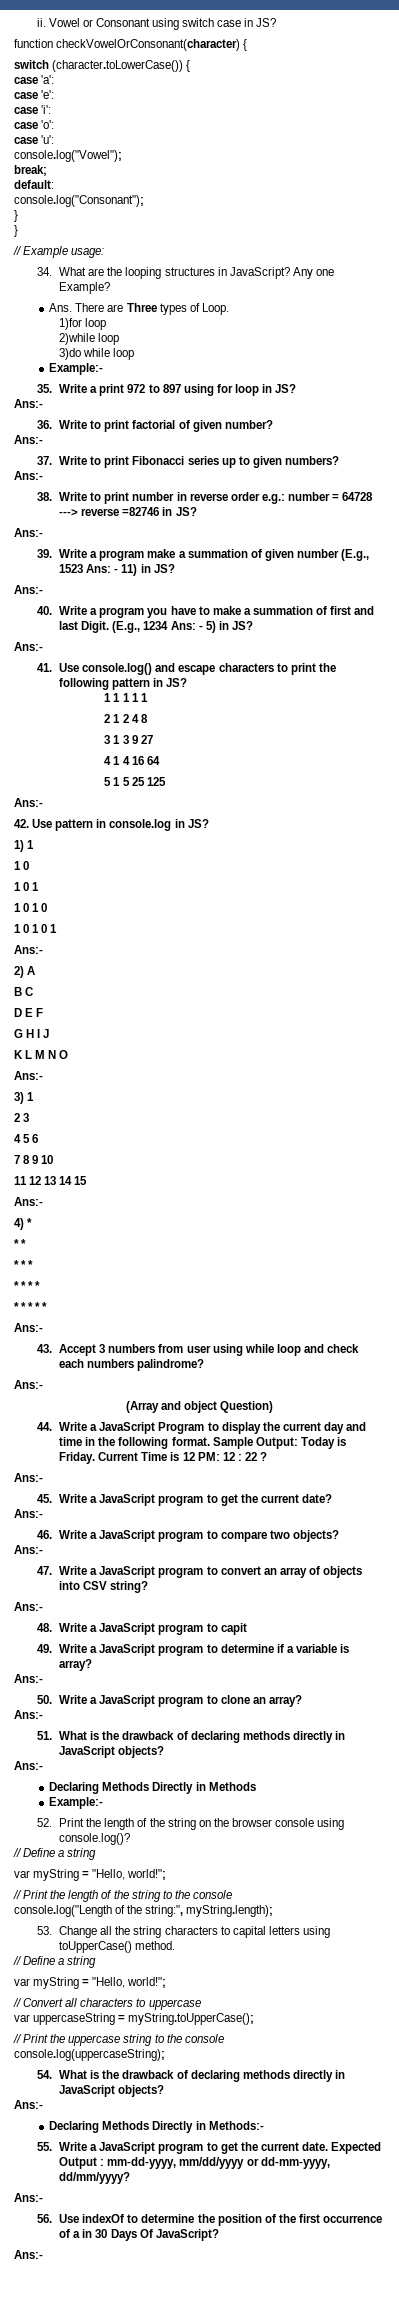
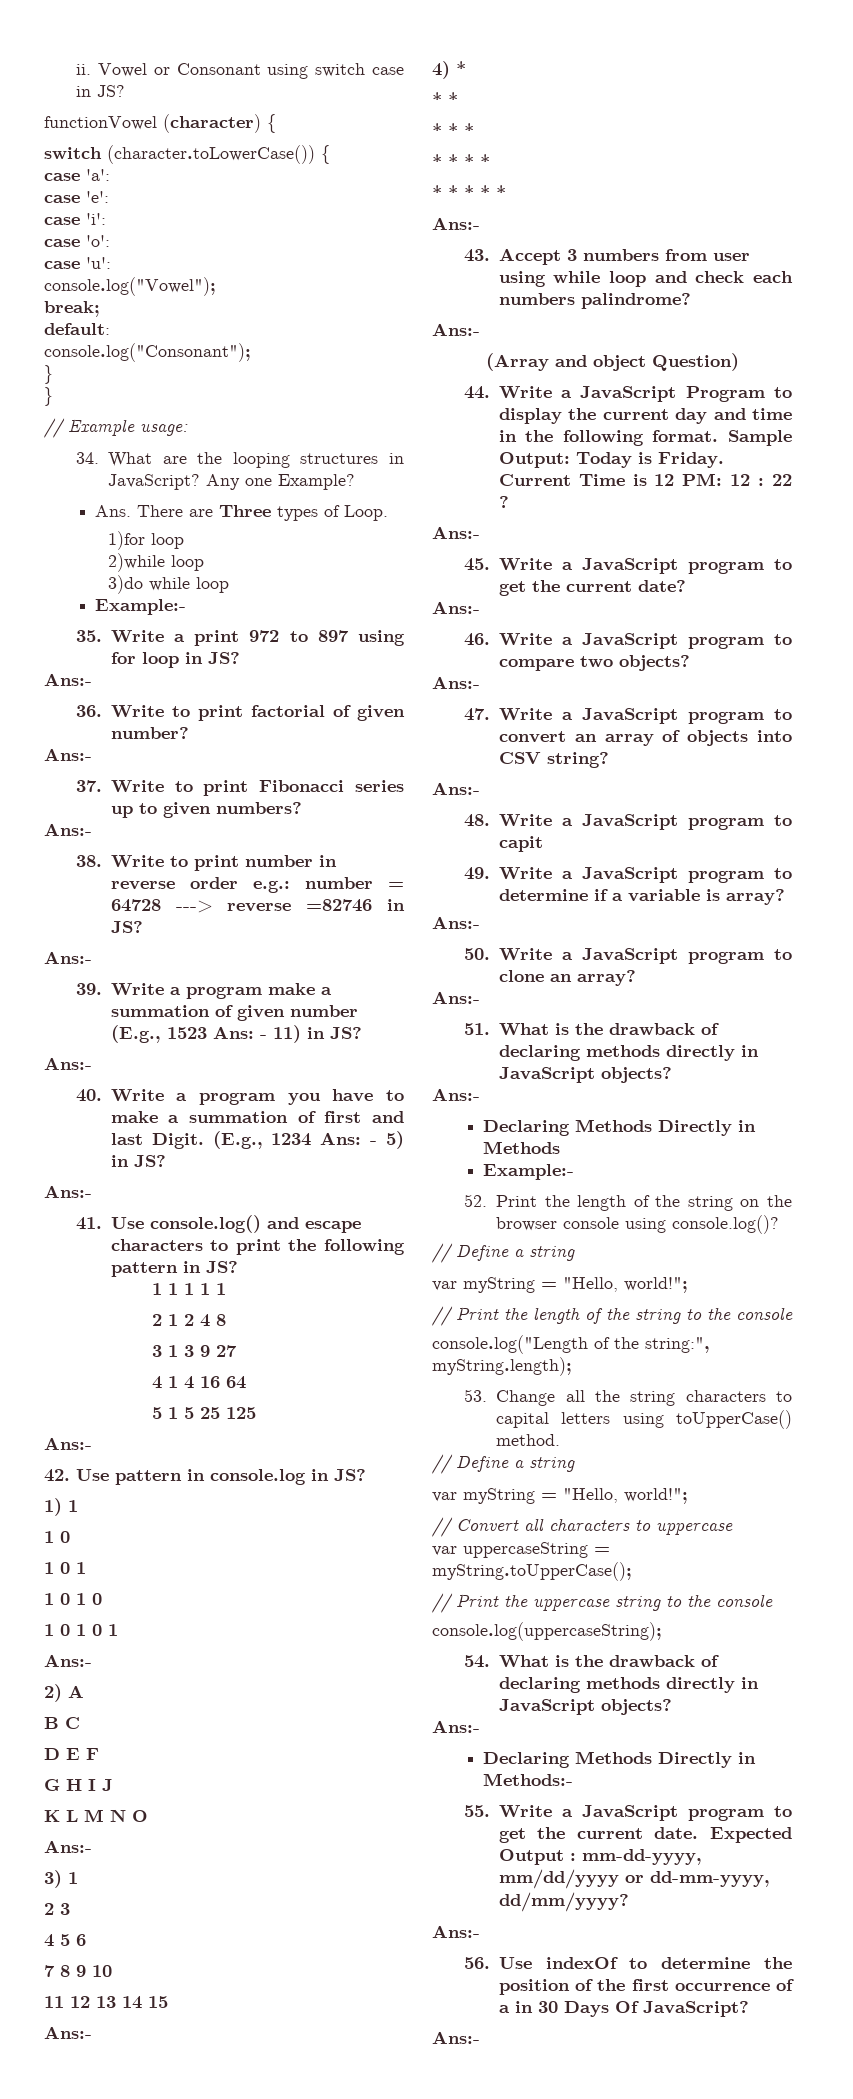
- function checkVowelOrConsonant(character) {
+ functionVowel (character) {

